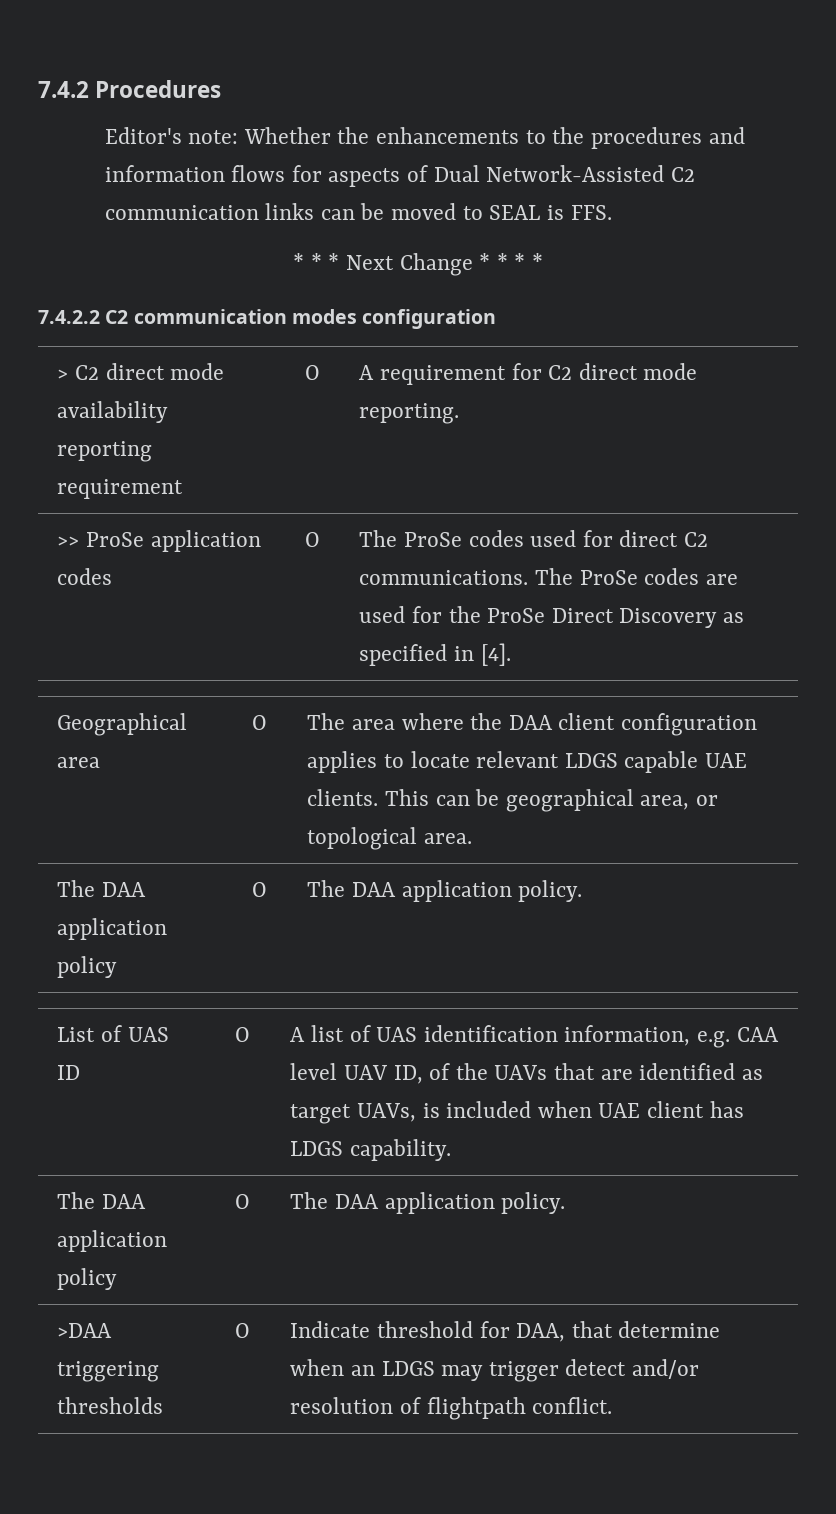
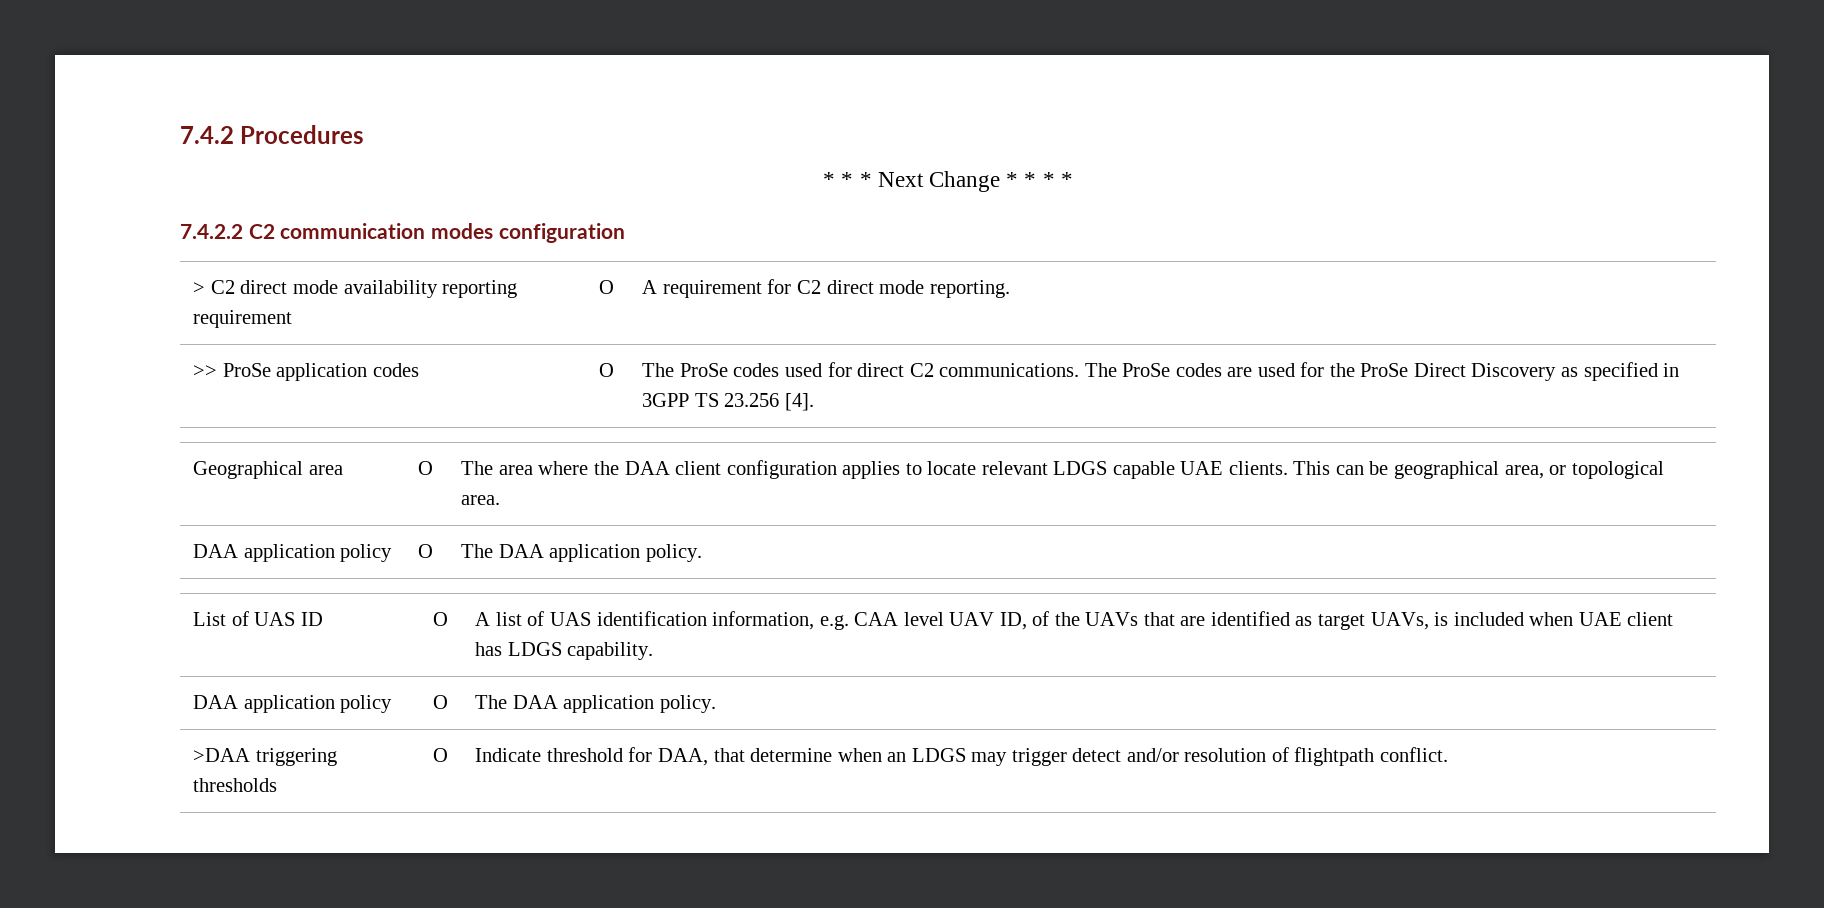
- Editor's note: Whether the enhancements to the procedures and information flows for aspects of Dual Network-Assisted C2 communication links can be moved to SEAL is FFS.
- >> ProSe application codes | O | The ProSe codes used for direct C2 communications. The ProSe codes are used for the ProSe Direct Discovery as specified in [4].
+ >> ProSe application codes | O | The ProSe codes used for direct C2 communications. The ProSe codes are used for the ProSe Direct Discovery as specified in 3GPP TS 23.256 [4].
  Geographical area | O | The area where the DAA client configuration applies to locate relevant LDGS capable UAE clients. This can be geographical area, or topological area.
- The DAA application policy | O | The DAA application policy.
+ DAA application policy | O | The DAA application policy.
  List of UAS ID | O | A list of UAS identification information, e.g. CAA level UAV ID, of the UAVs that are identified as target UAVs, is included when UAE client has LDGS capability.
- The DAA application policy | O | The DAA application policy.
+ DAA application policy | O | The DAA application policy.

